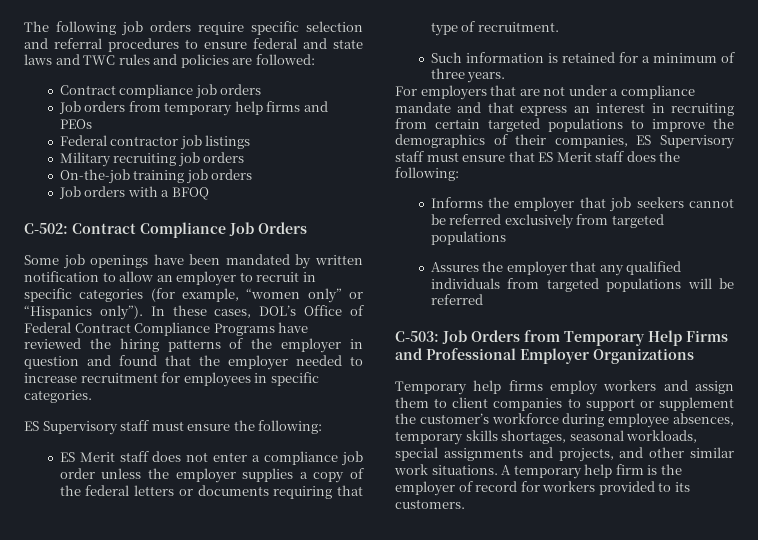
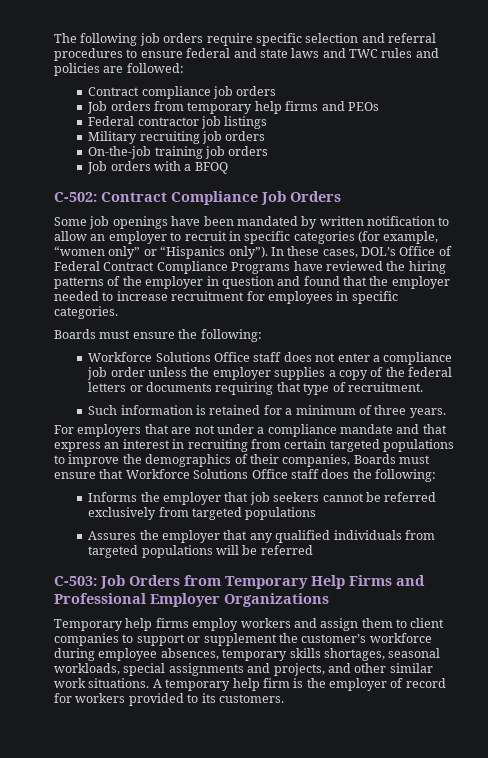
- ES Supervisory staff must ensure the following:
+ Boards must ensure the following:
- ES Merit staff does not enter a compliance job order unless the employer supplies a copy of the federal letters or documents requiring that type of recruitment.
+ Workforce Solutions Office staff does not enter a compliance job order unless the employer supplies a copy of the federal letters or documents requiring that type of recruitment.
- For employers that are not under a compliance mandate and that express an interest in recruiting from certain targeted populations to improve the demographics of their companies, ES Supervisory staff must ensure that ES Merit staff does the following:
+ For employers that are not under a compliance mandate and that express an interest in recruiting from certain targeted populations to improve the demographics of their companies, Boards must ensure that Workforce Solutions Office staff does the following:

